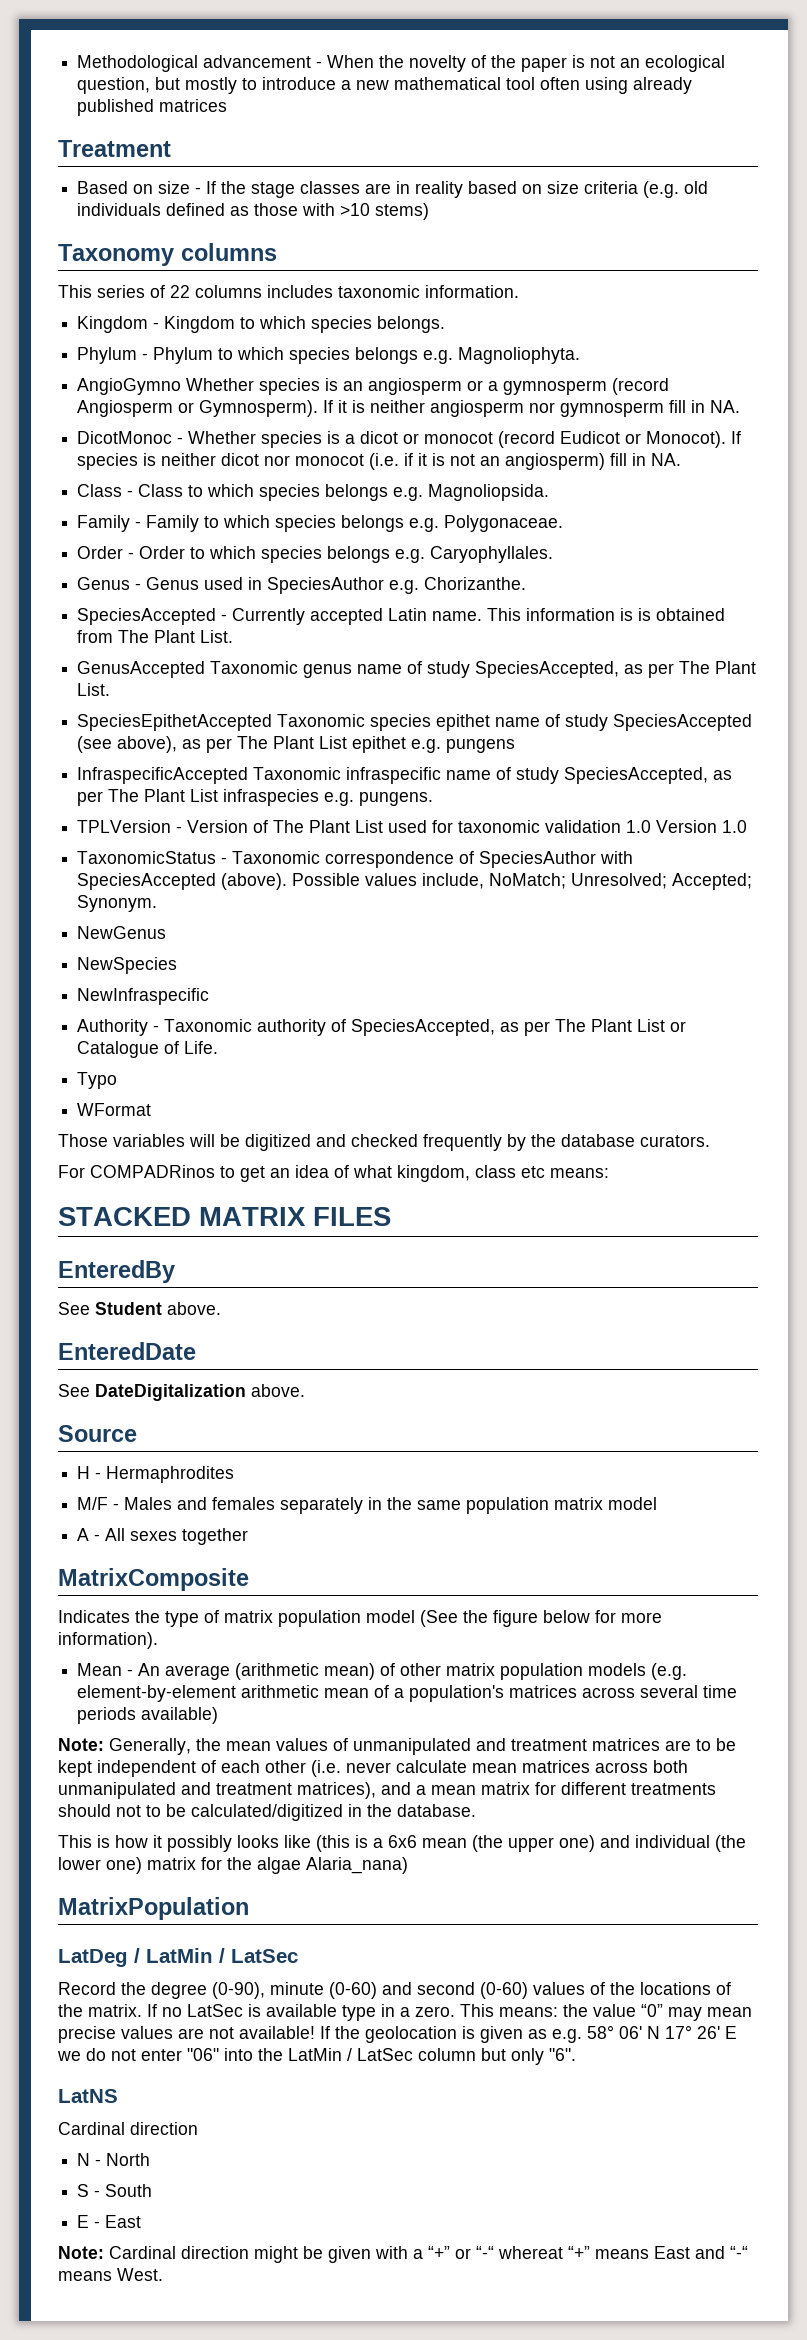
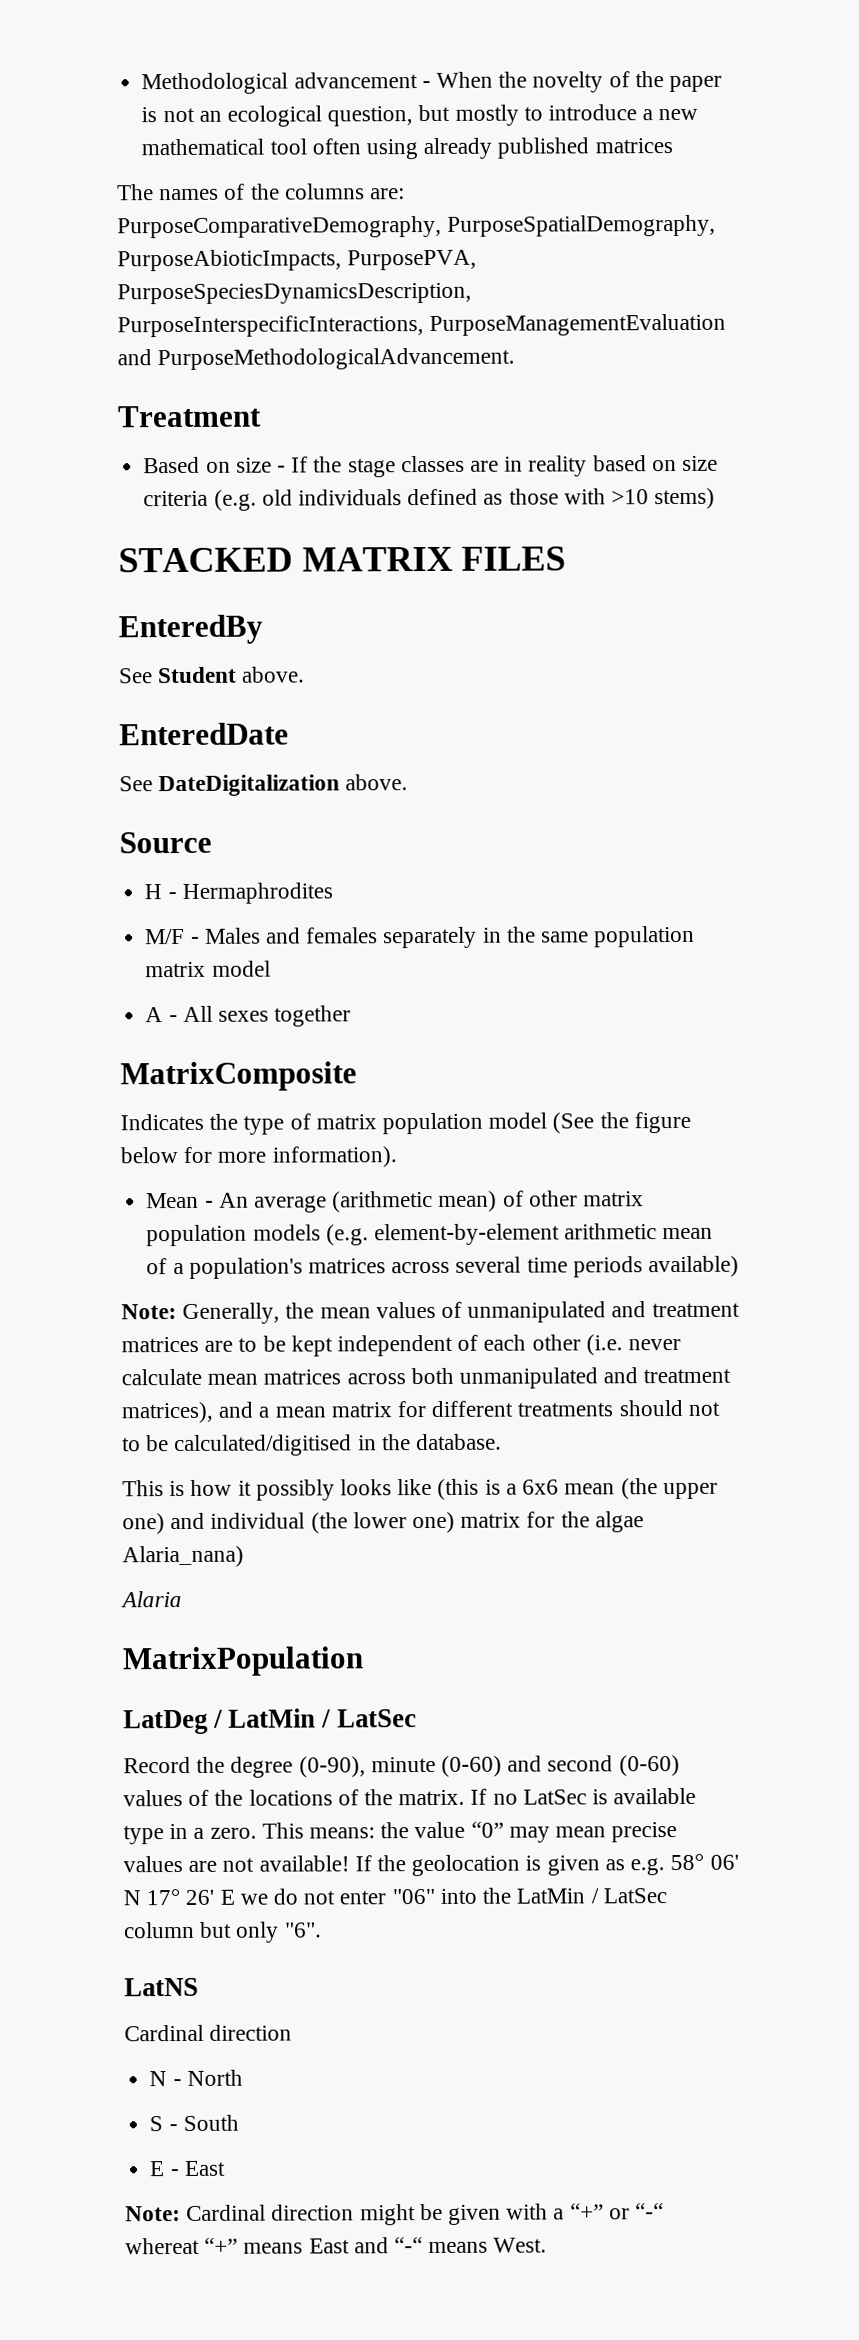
+ The names of the columns are: PurposeComparativeDemography, PurposeSpatialDemography, PurposeAbioticImpacts, PurposePVA, PurposeSpeciesDynamicsDescription, PurposeInterspecificInteractions, PurposeManagementEvaluation and PurposeMethodologicalAdvancement.
- Taxonomy columns
- This series of 22 columns includes taxonomic information.
- Kingdom - Kingdom to which species belongs.
- Phylum - Phylum to which species belongs e.g. Magnoliophyta.
- AngioGymno Whether species is an angiosperm or a gymnosperm (record Angiosperm or Gymnosperm). If it is neither angiosperm nor gymnosperm fill in NA.
- DicotMonoc - Whether species is a dicot or monocot (record Eudicot or Monocot). If species is neither dicot nor monocot (i.e. if it is not an angiosperm) fill in NA.
- Class - Class to which species belongs e.g. Magnoliopsida.
- Family - Family to which species belongs e.g. Polygonaceae.
- Order - Order to which species belongs e.g. Caryophyllales.
- Genus - Genus used in SpeciesAuthor e.g. Chorizanthe.
- SpeciesAccepted - Currently accepted Latin name. This information is is obtained from The Plant List.
- GenusAccepted Taxonomic genus name of study SpeciesAccepted, as per The Plant List.
- SpeciesEpithetAccepted Taxonomic species epithet name of study SpeciesAccepted (see above), as per The Plant List epithet e.g. pungens
- InfraspecificAccepted Taxonomic infraspecific name of study SpeciesAccepted, as per The Plant List infraspecies e.g. pungens.
- TPLVersion - Version of The Plant List used for taxonomic validation 1.0 Version 1.0
- TaxonomicStatus - Taxonomic correspondence of SpeciesAuthor with SpeciesAccepted (above). Possible values include, NoMatch; Unresolved; Accepted; Synonym.
- NewGenus
- NewSpecies
- NewInfraspecific
- Authority - Taxonomic authority of SpeciesAccepted, as per The Plant List or Catalogue of Life.
- Typo
- WFormat
- Those variables will be digitized and checked frequently by the database curators.
- For COMPADRinos to get an idea of what kingdom, class etc means:
- Note: Generally, the mean values of unmanipulated and treatment matrices are to be kept independent of each other (i.e. never calculate mean matrices across both unmanipulated and treatment matrices), and a mean matrix for different treatments should not to be calculated/digitized in the database.
+ Note: Generally, the mean values of unmanipulated and treatment matrices are to be kept independent of each other (i.e. never calculate mean matrices across both unmanipulated and treatment matrices), and a mean matrix for different treatments should not to be calculated/digitised in the database.
+ Alaria

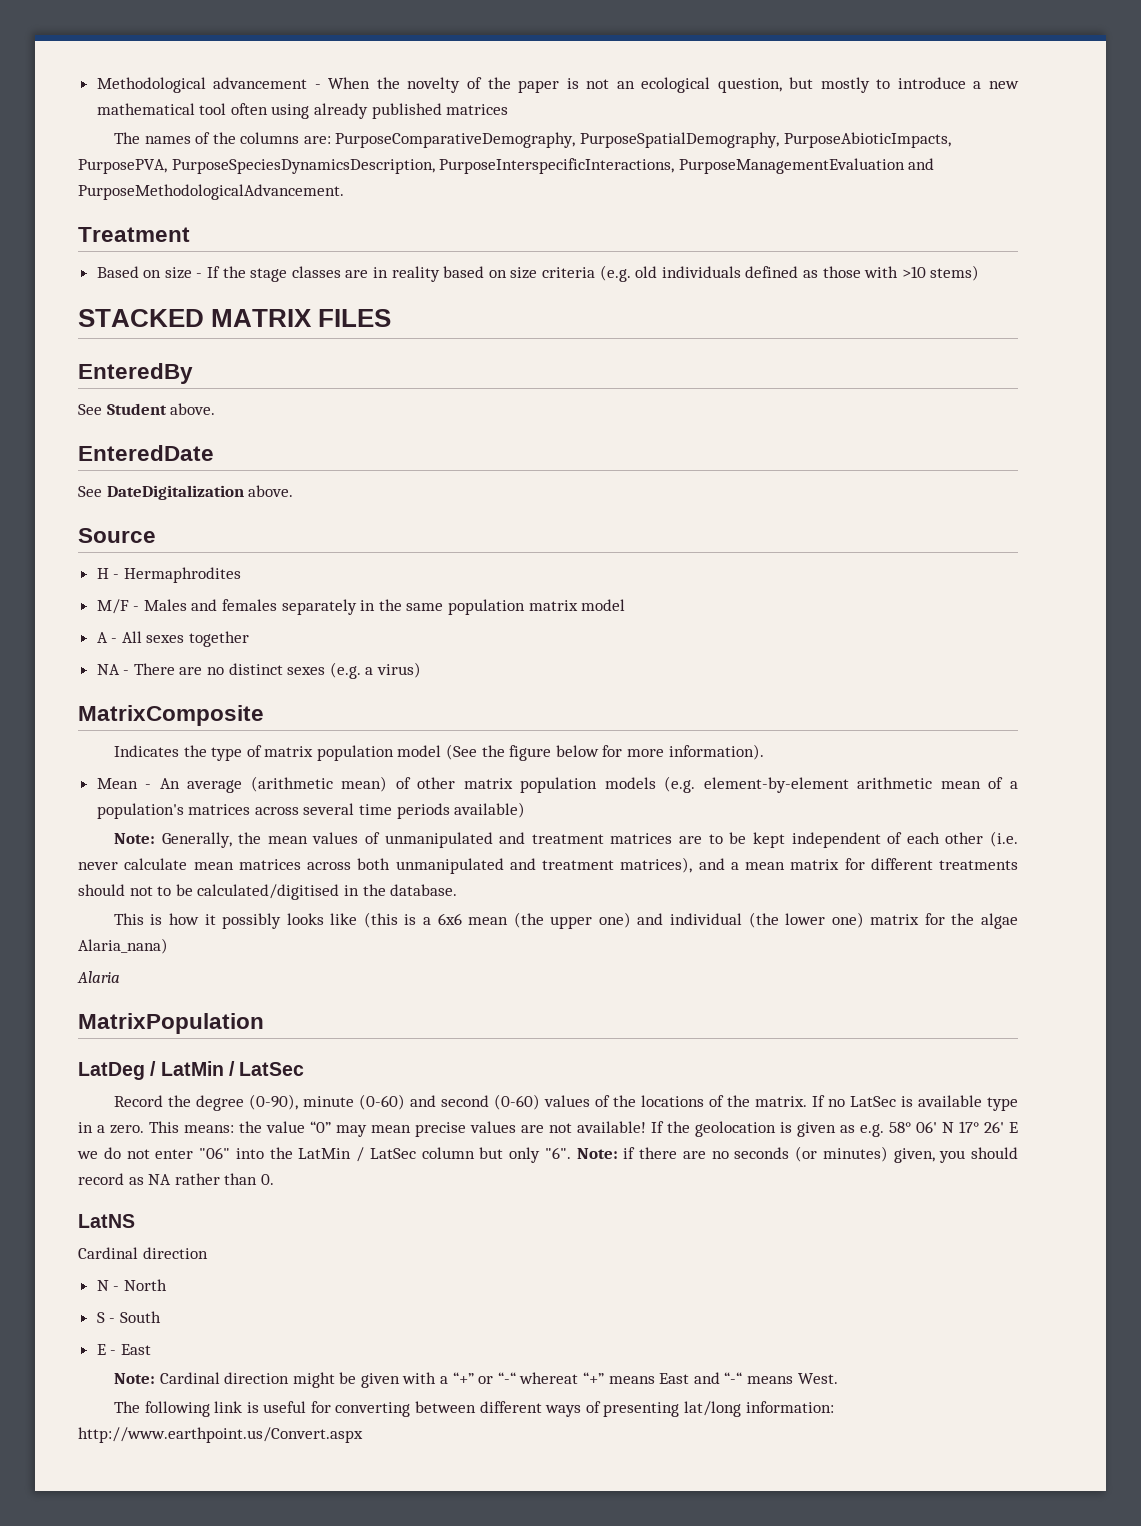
+ NA - There are no distinct sexes (e.g. a virus)
+ Note: if there are no seconds (or minutes) given, you should record as NA rather than 0.
+ The following link is useful for converting between different ways of presenting lat/long information: http://www.earthpoint.us/Convert.aspx

